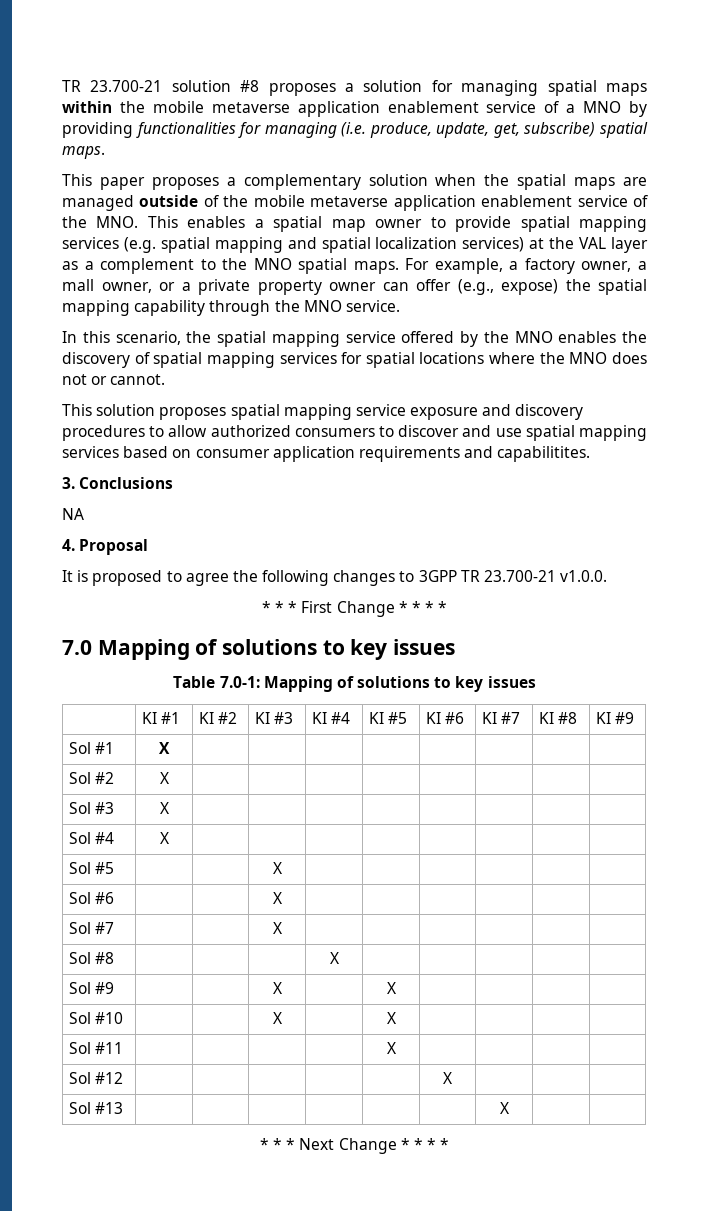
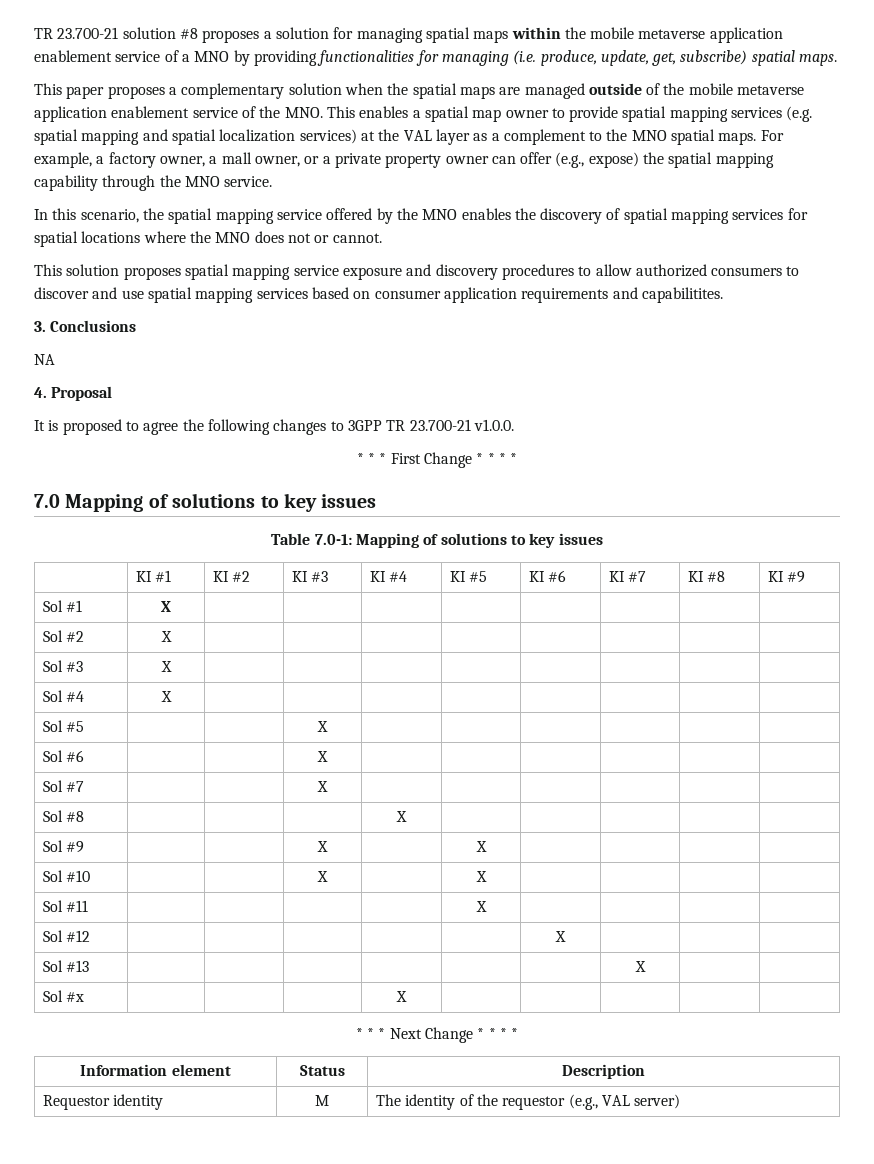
+ Sol #x | | | | X | | | | |
+ Information element | Status | Description
+ Requestor identity | M | The identity of the requestor (e.g., VAL server)

